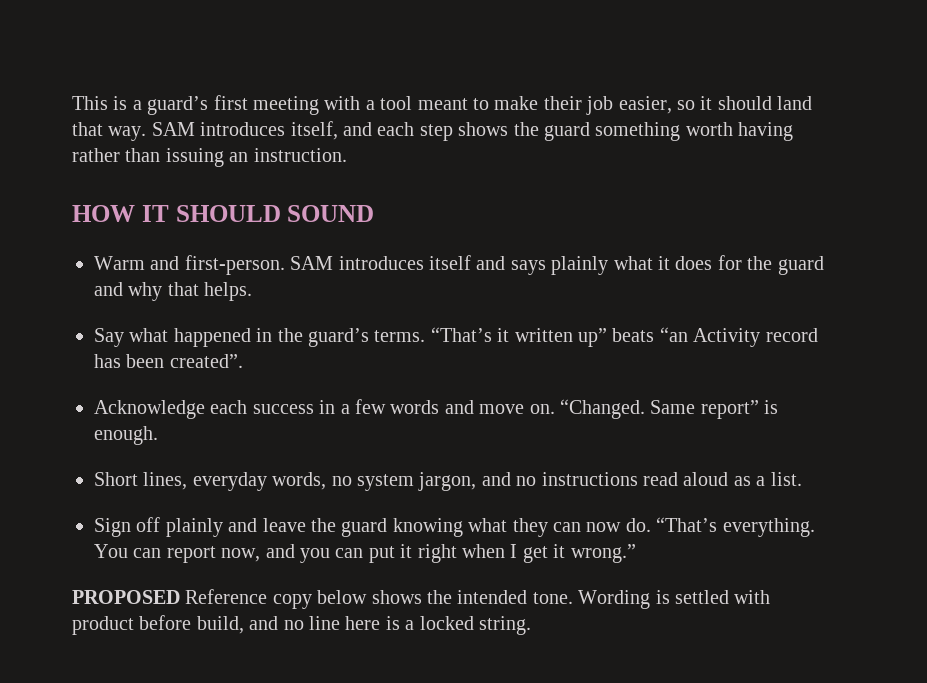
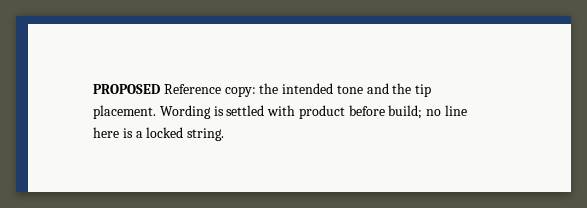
- This is a guard’s first meeting with a tool meant to make their job easier, so it should land that way. SAM introduces itself, and each step shows the guard something worth having rather than issuing an instruction.
- HOW IT SHOULD SOUND
- Warm and first-person. SAM introduces itself and says plainly what it does for the guard and why that helps.
- Say what happened in the guard’s terms. “That’s it written up” beats “an Activity record has been created”.
- Acknowledge each success in a few words and move on. “Changed. Same report” is enough.
- Short lines, everyday words, no system jargon, and no instructions read aloud as a list.
- Sign off plainly and leave the guard knowing what they can now do. “That’s everything. You can report now, and you can put it right when I get it wrong.”
- PROPOSED Reference copy below shows the intended tone.
+ PROPOSED Reference copy: the intended tone and the tip placement.
- Wording is settled with product before build, and no line here is a locked string.
+ Wording is settled with product before build; no line here is a locked string.

